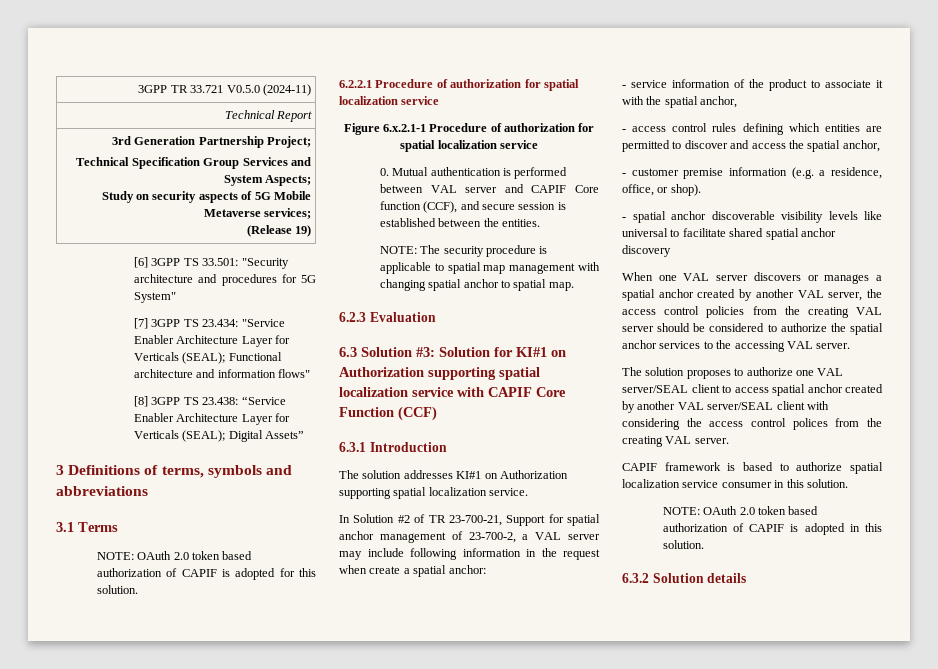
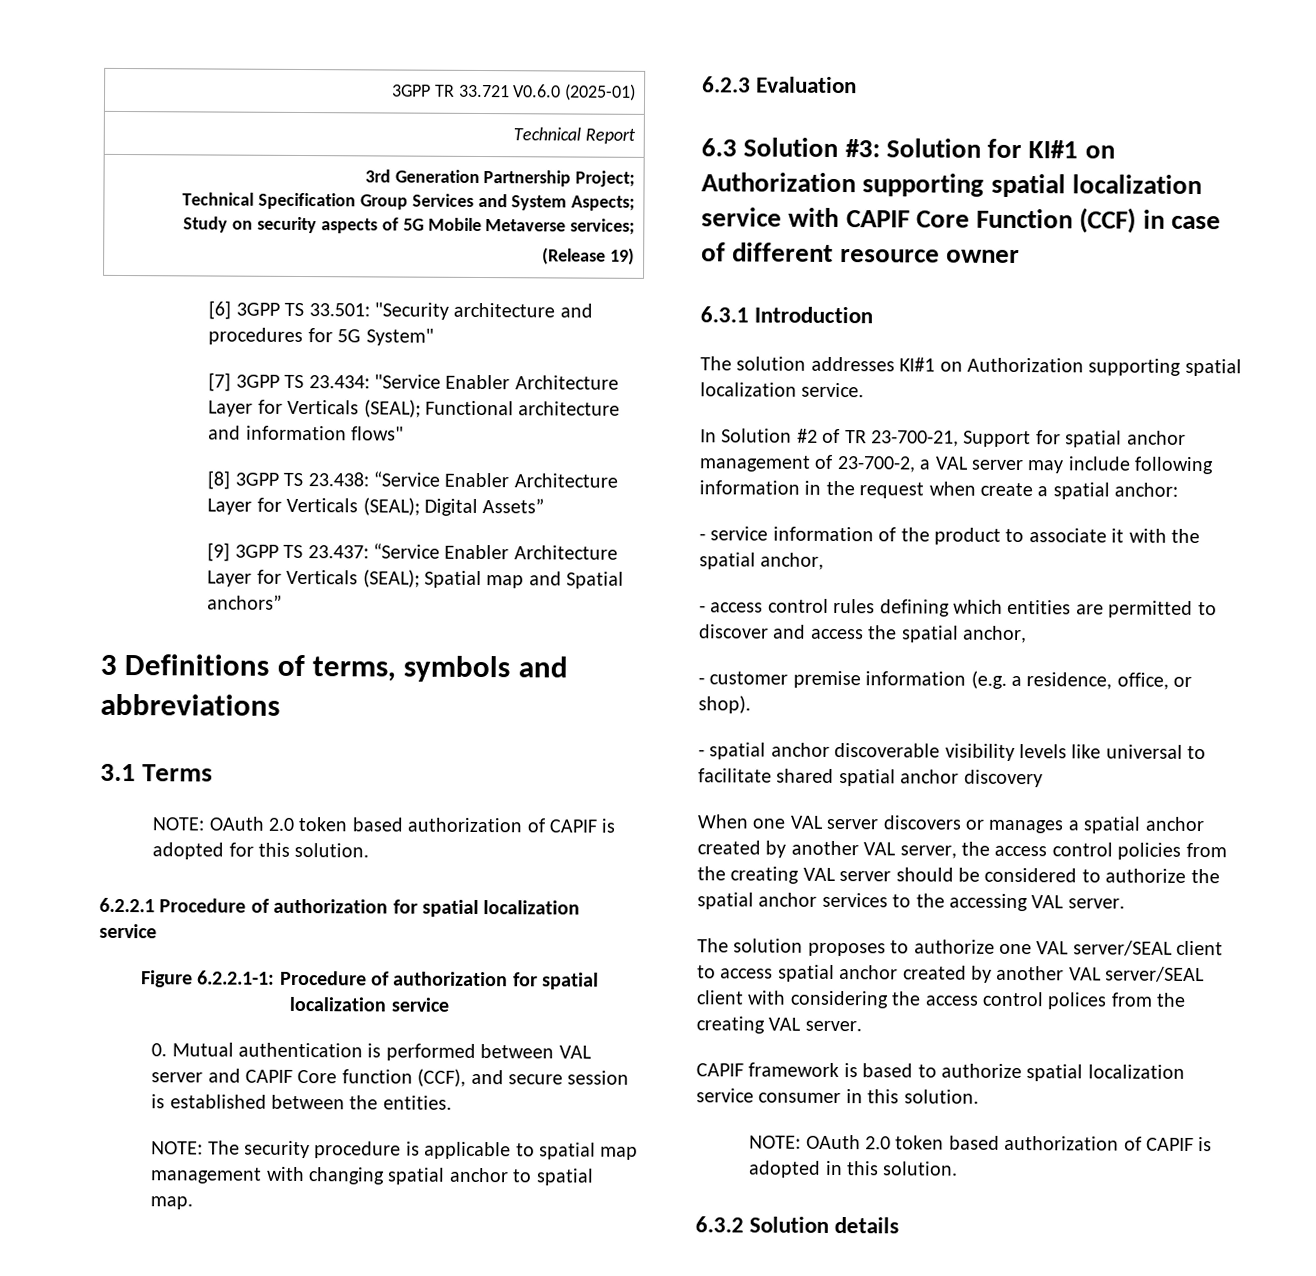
- 3GPP TR 33.721 V0.5.0 (2024-11)
+ 3GPP TR 33.721 V0.6.0 (2025-01)
+ [9] 3GPP TS 23.437: “Service Enabler Architecture Layer for Verticals (SEAL); Spatial map and Spatial anchors”
- Figure 6.x.2.1-1 Procedure of authorization for spatial localization service
+ Figure 6.2.2.1-1: Procedure of authorization for spatial localization service
- 6.3 Solution #3: Solution for KI#1 on Authorization supporting spatial localization service with CAPIF Core Function (CCF)
+ 6.3 Solution #3: Solution for KI#1 on Authorization supporting spatial localization service with CAPIF Core Function (CCF) in case of different resource owner

